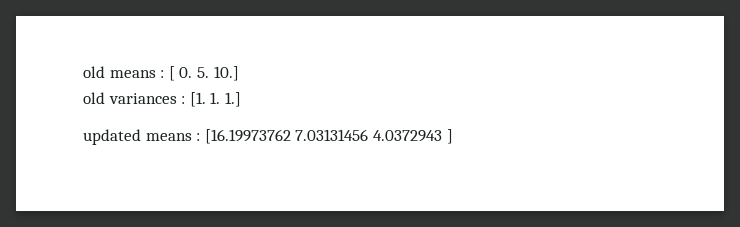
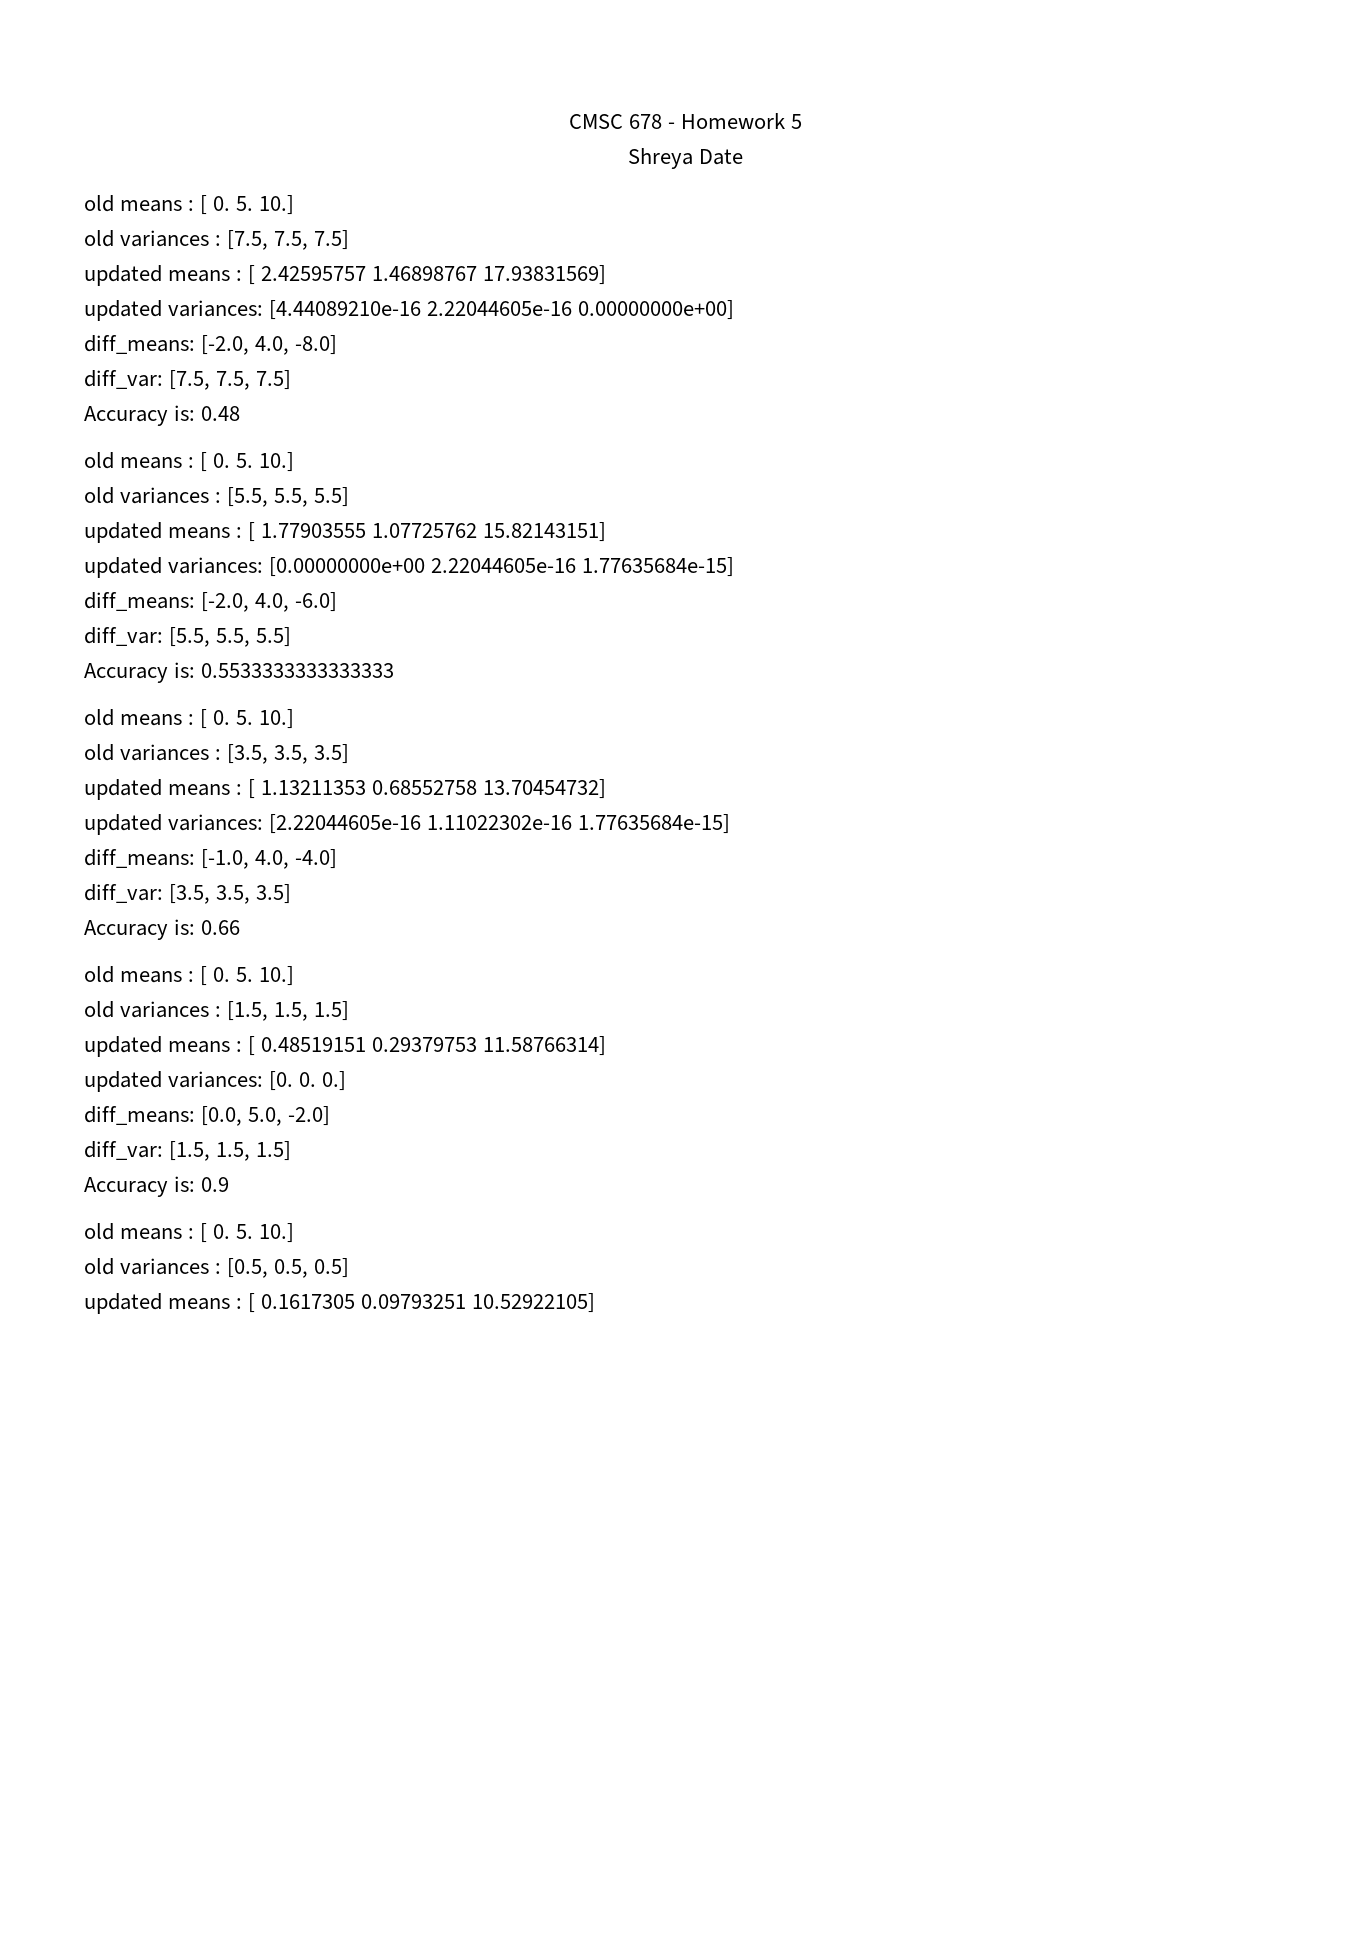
+ CMSC 678 - Homework 5
+ Shreya Date
- old variances : [1. 1. 1.]
- updated means : [16.19973762 7.03131456 4.0372943 ]
+ old variances : [7.5, 7.5, 7.5]
+ updated means : [ 2.42595757 1.46898767 17.93831569]
+ updated variances: [4.44089210e-16 2.22044605e-16 0.00000000e+00]
+ diff_means: [-2.0, 4.0, -8.0]
+ diff_var: [7.5, 7.5, 7.5]
+ Accuracy is: 0.48
+ old means : [ 0. 5. 10.]
+ old variances : [5.5, 5.5, 5.5]
+ updated means : [ 1.77903555 1.07725762 15.82143151]
+ updated variances: [0.00000000e+00 2.22044605e-16 1.77635684e-15]
+ diff_means: [-2.0, 4.0, -6.0]
+ diff_var: [5.5, 5.5, 5.5]
+ Accuracy is: 0.5533333333333333
+ old means : [ 0. 5. 10.]
+ old variances : [3.5, 3.5, 3.5]
+ updated means : [ 1.13211353 0.68552758 13.70454732]
+ updated variances: [2.22044605e-16 1.11022302e-16 1.77635684e-15]
+ diff_means: [-1.0, 4.0, -4.0]
+ diff_var: [3.5, 3.5, 3.5]
+ Accuracy is: 0.66
+ old means : [ 0. 5. 10.]
+ old variances : [1.5, 1.5, 1.5]
+ updated means : [ 0.48519151 0.29379753 11.58766314]
+ updated variances: [0. 0. 0.]
+ diff_means: [0.0, 5.0, -2.0]
+ diff_var: [1.5, 1.5, 1.5]
+ Accuracy is: 0.9
+ old means : [ 0. 5. 10.]
+ old variances : [0.5, 0.5, 0.5]
+ updated means : [ 0.1617305 0.09793251 10.52922105]

